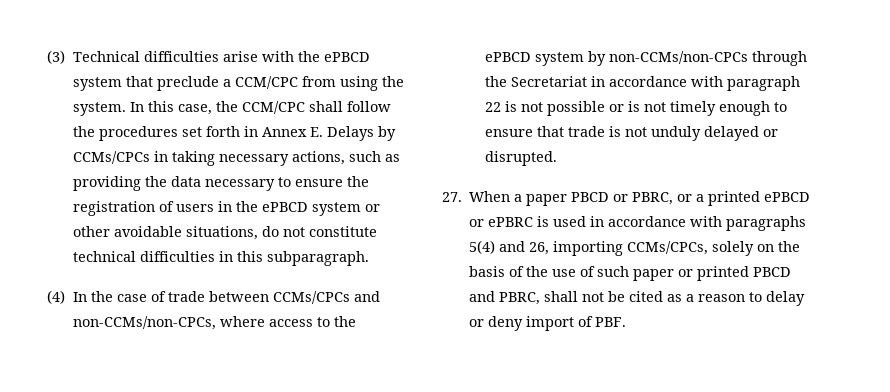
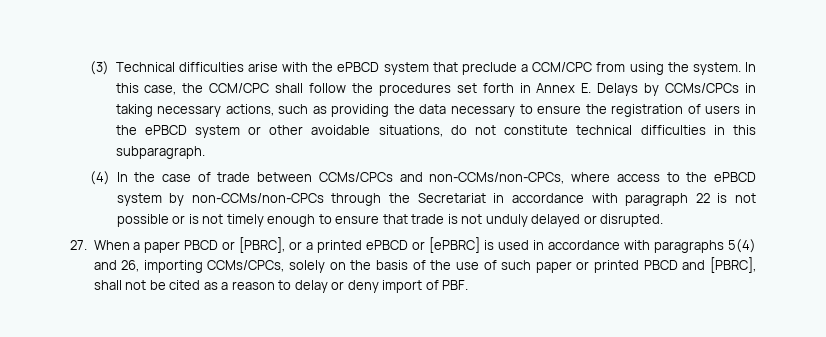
- 27. When a paper PBCD or PBRC, or a printed ePBCD or ePBRC is used in accordance with paragraphs 5(4) and 26, importing CCMs/CPCs, solely on the basis of the use of such paper or printed PBCD and PBRC, shall not be cited as a reason to delay or deny import of PBF.
+ 27. When a paper PBCD or [PBRC], or a printed ePBCD or [ePBRC] is used in accordance with paragraphs 5(4) and 26, importing CCMs/CPCs, solely on the basis of the use of such paper or printed PBCD and [PBRC], shall not be cited as a reason to delay or deny import of PBF.

